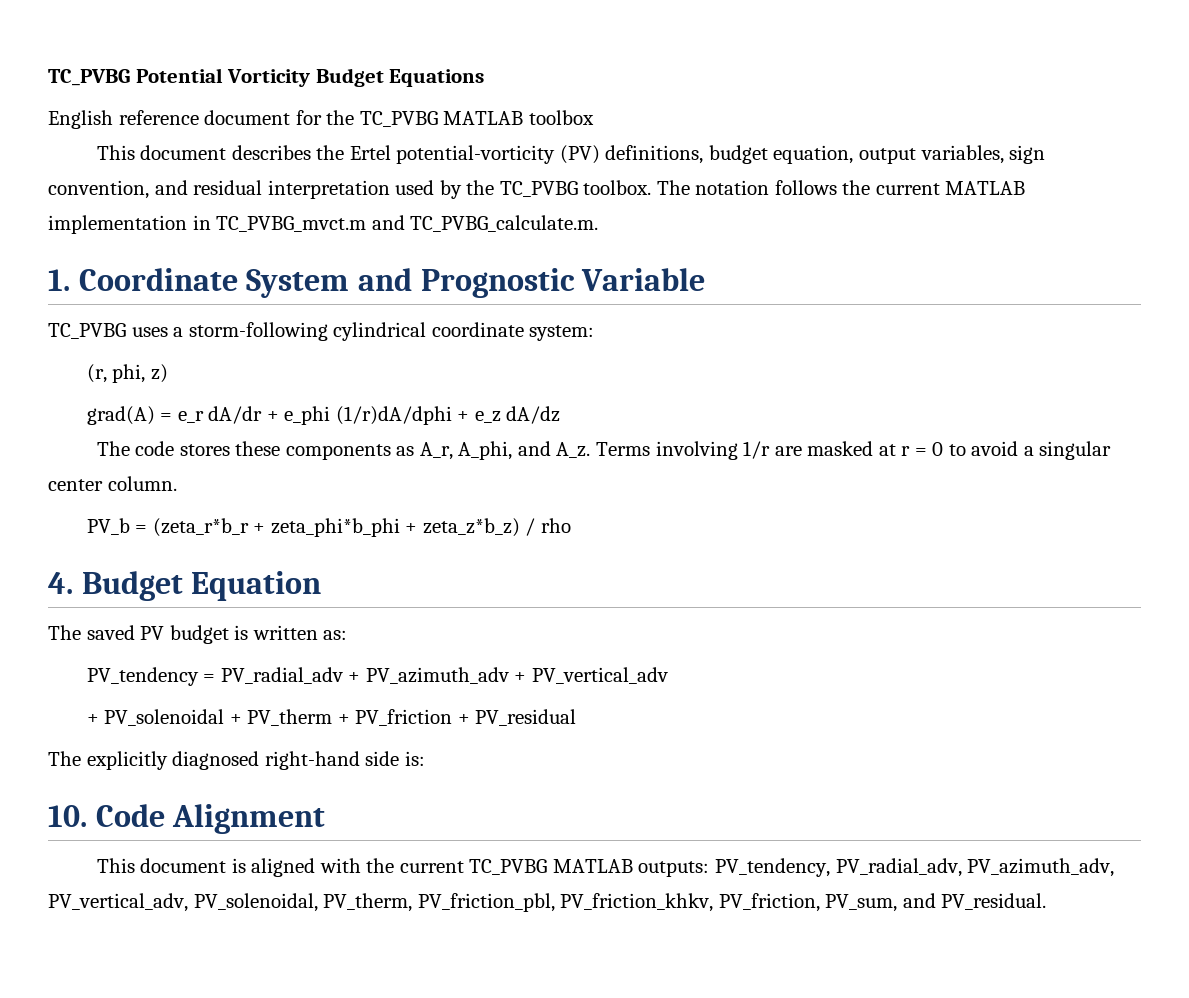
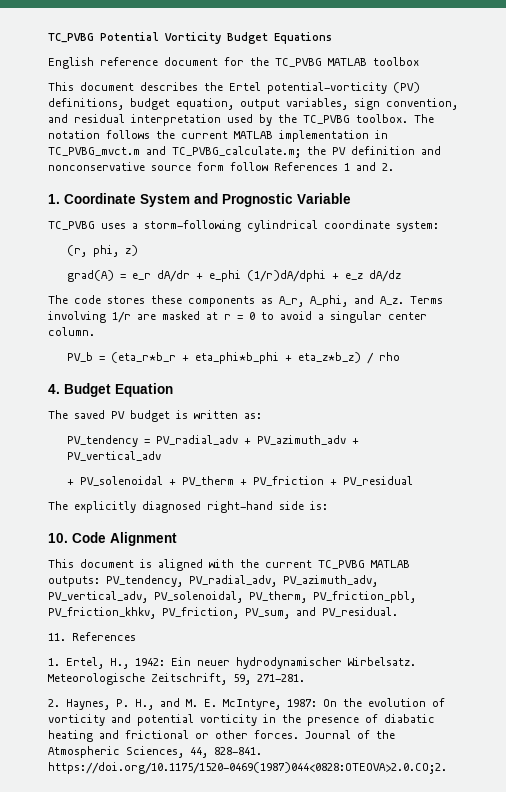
- The notation follows the current MATLAB implementation in TC_PVBG_mvct.m and TC_PVBG_calculate.m.
+ The notation follows the current MATLAB implementation in TC_PVBG_mvct.m and TC_PVBG_calculate.m; the PV definition and nonconservative source form follow References 1 and 2.
- PV_b = (zeta_r*b_r + zeta_phi*b_phi + zeta_z*b_z) / rho
+ PV_b = (eta_r*b_r + eta_phi*b_phi + eta_z*b_z) / rho
+ 11. References
+ 1. Ertel, H., 1942: Ein neuer hydrodynamischer Wirbelsatz. Meteorologische Zeitschrift, 59, 271-281.
+ 2. Haynes, P. H., and M. E. McIntyre, 1987: On the evolution of vorticity and potential vorticity in the presence of diabatic heating and frictional or other forces. Journal of the Atmospheric Sciences, 44, 828-841. https://doi.org/10.1175/1520-0469(1987)044<0828:OTEOVA>2.0.CO;2.

